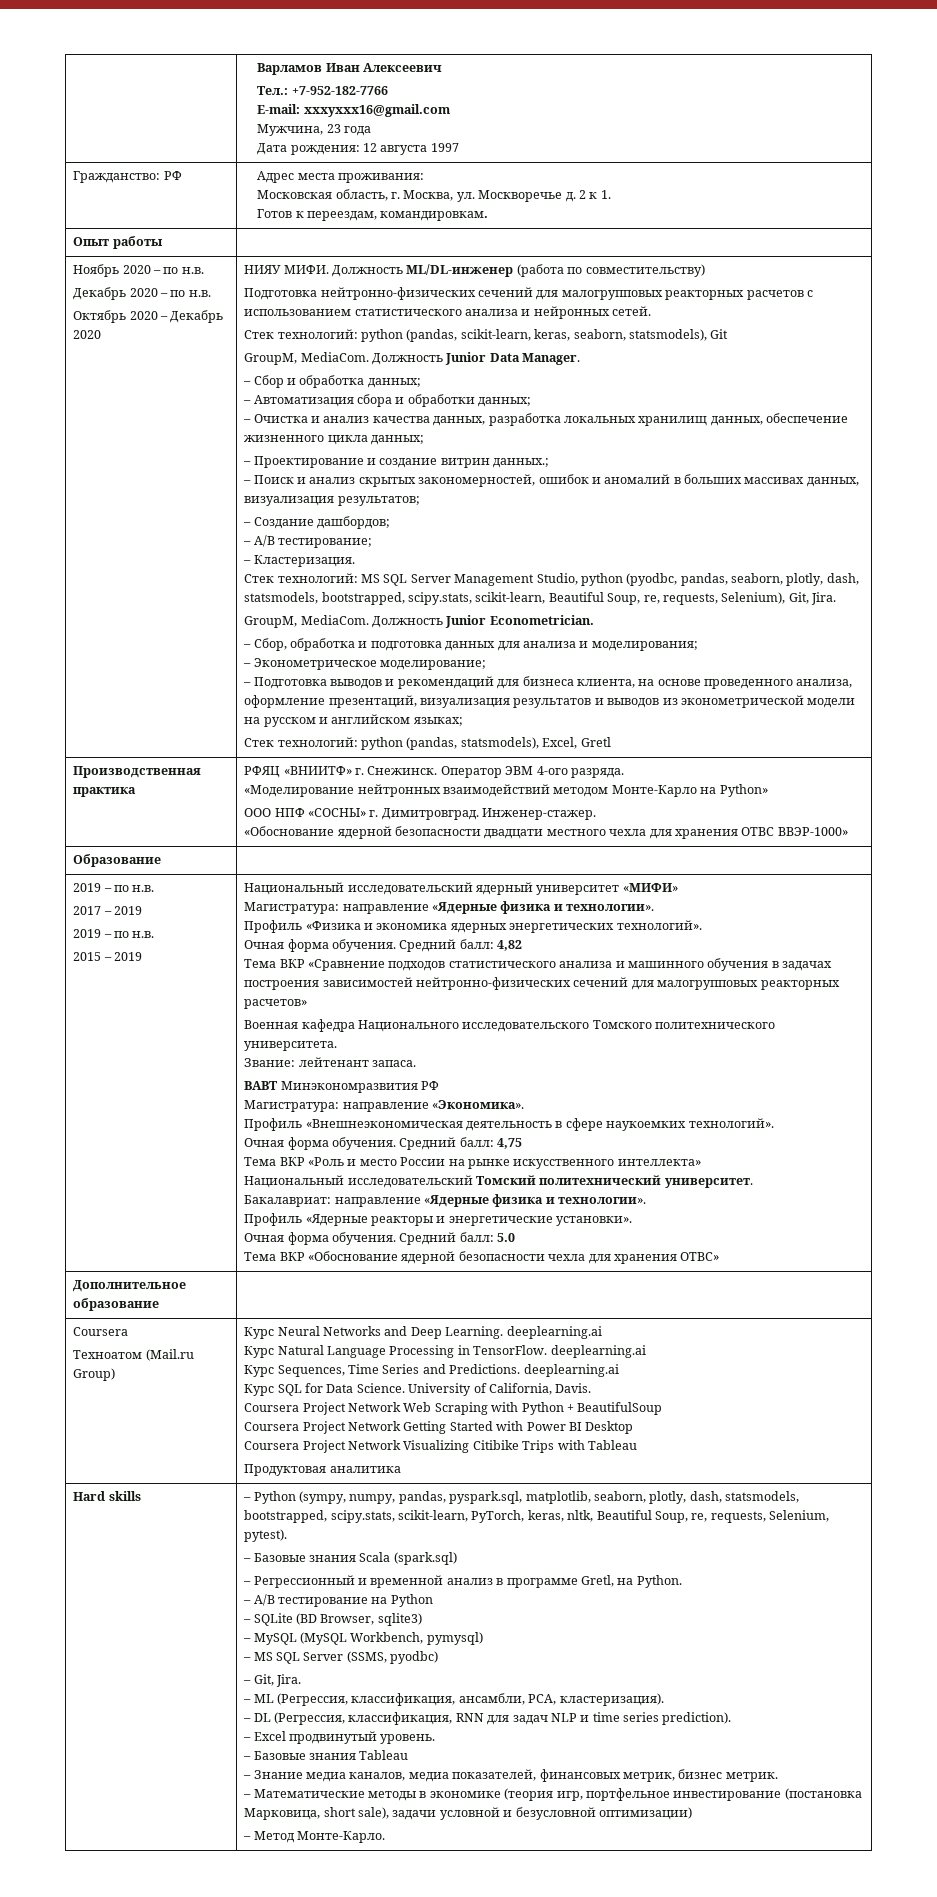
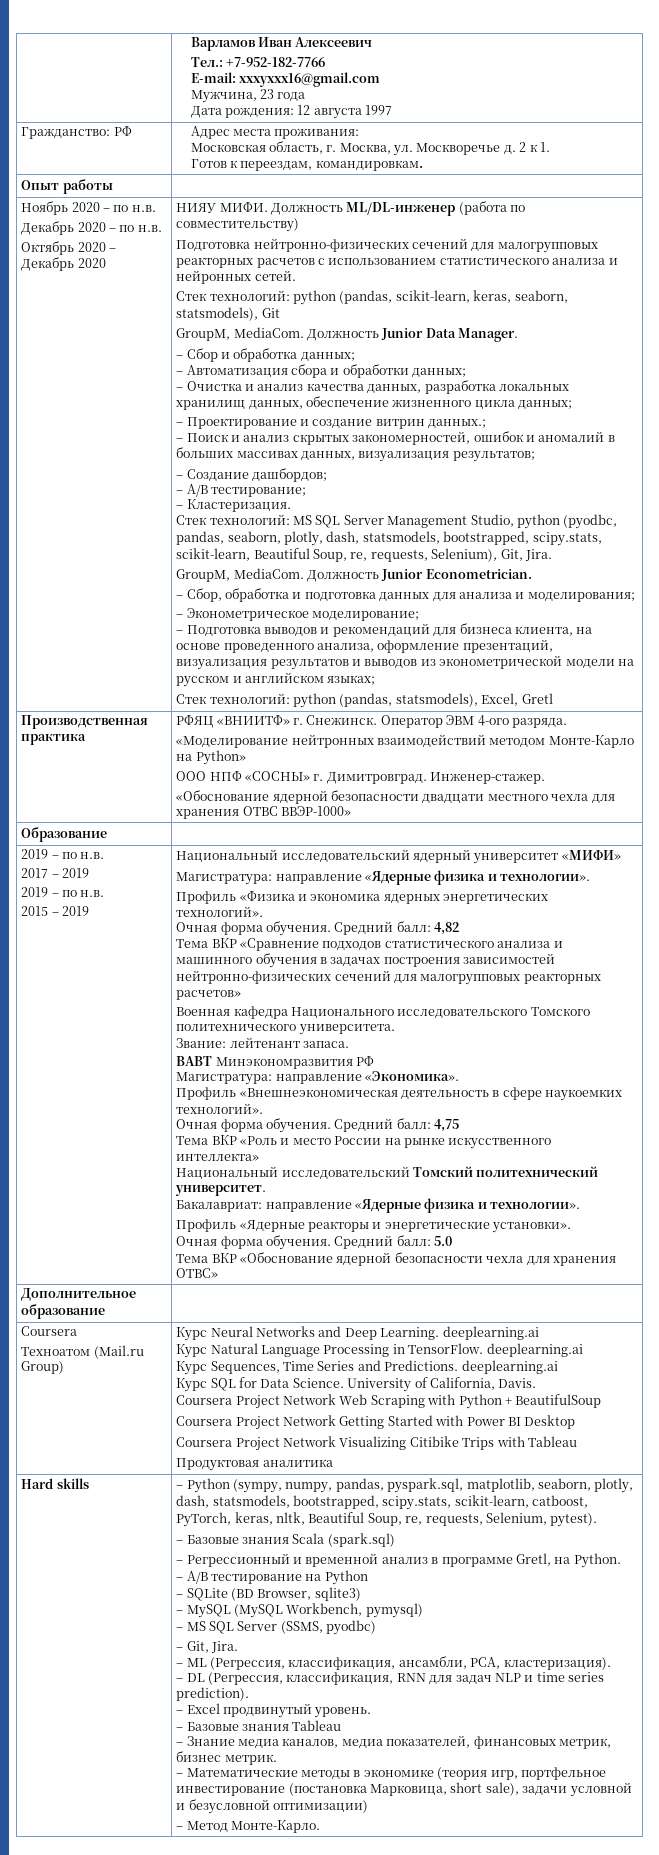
- – Python (sympy, numpy, pandas, pyspark.sql, matplotlib, seaborn, plotly, dash, statsmodels, bootstrapped, scipy.stats, scikit-learn, PyTorch, keras, nltk, Beautiful Soup, re, requests, Selenium, pytest).
+ – Python (sympy, numpy, pandas, pyspark.sql, matplotlib, seaborn, plotly, dash, statsmodels, bootstrapped, scipy.stats, scikit-learn, catboost, PyTorch, keras, nltk, Beautiful Soup, re, requests, Selenium, pytest).

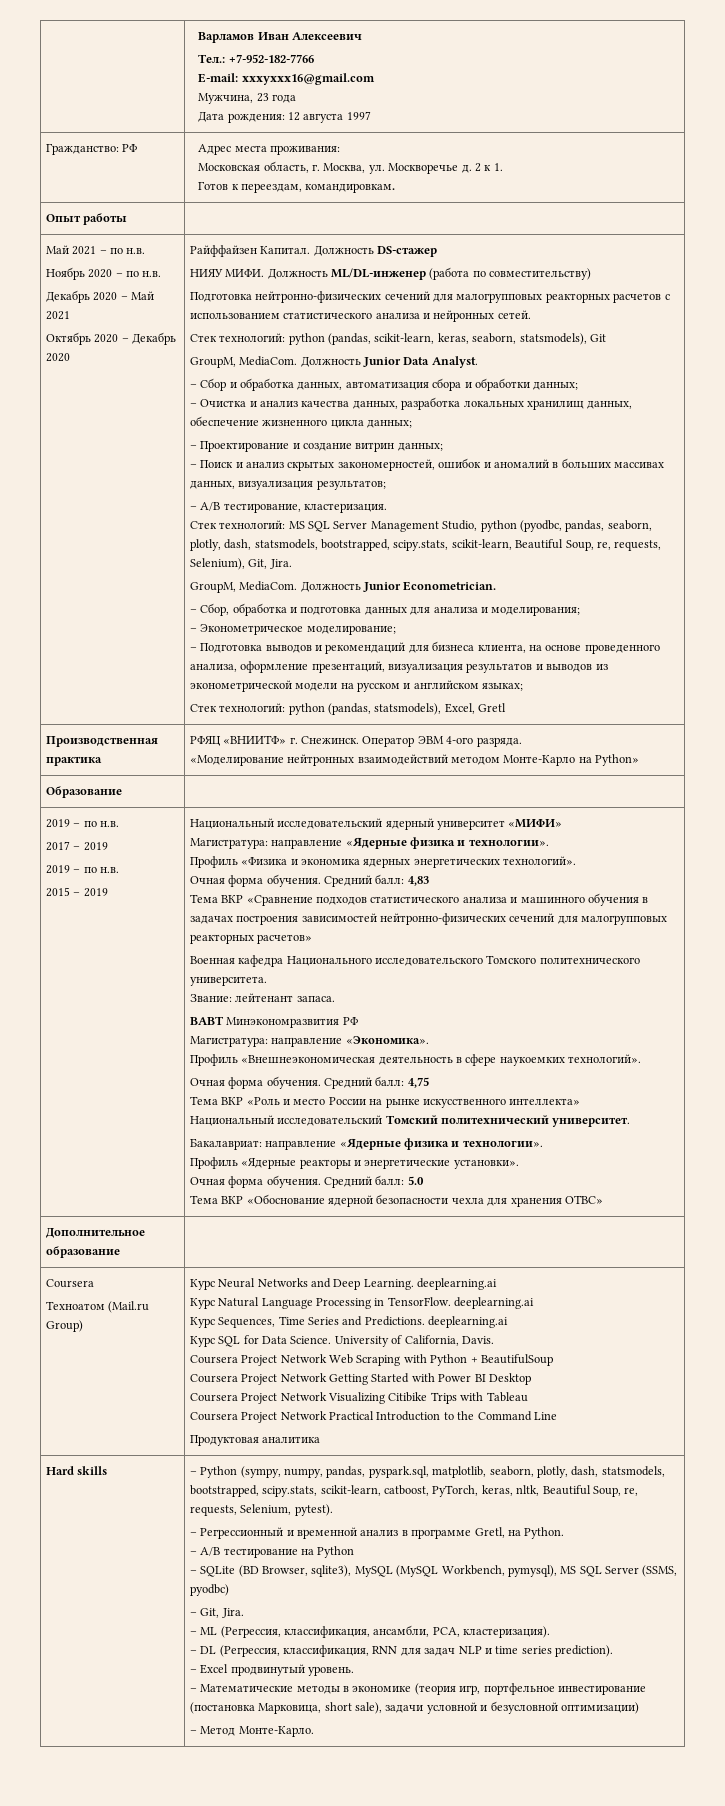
+ Май 2021 – по н.в.
- Декабрь 2020 – по н.в.
+ Декабрь 2020 – Май 2021
+ Райффайзен Капитал. Должность DS-стажер
- Должность Junior Data Manager.
+ Должность Junior Data Analyst.
- – Сбор и обработка данных;
- – Автоматизация сбора и обработки данных;
+ – Сбор и обработка данных, автоматизация сбора и обработки данных;
- – Проектирование и создание витрин данных.;
+ – Проектирование и создание витрин данных;
- – Создание дашбордов;
- – A/B тестирование;
- – Кластеризация.
+ – A/B тестирование, кластеризация.
  Производственная практика | РФЯЦ «ВНИИТФ» г. Снежинск. Оператор ЭВМ 4-ого разряда.
  «Моделирование нейтронных взаимодействий методом Монте-Карло на Python»
- ООО НПФ «СОСНЫ» г. Димитровград. Инженер-стажер.
- «Обоснование ядерной безопасности двадцати местного чехла для хранения ОТВС ВВЭР-1000»
- Средний балл: 4,82
+ Средний балл: 4,83
+ Coursera Project Network Practical Introduction to the Command Line
- – Базовые знания Scala (spark.sql)
- – SQLite (BD Browser, sqlite3)
- – MySQL (MySQL Workbench, pymysql)
- – MS SQL Server (SSMS, pyodbc)
+ – SQLite (BD Browser, sqlite3), MySQL (MySQL Workbench, pymysql), MS SQL Server (SSMS, pyodbc)
- – Базовые знания Tableau
- – Знание медиа каналов, медиа показателей, финансовых метрик, бизнес метрик.

